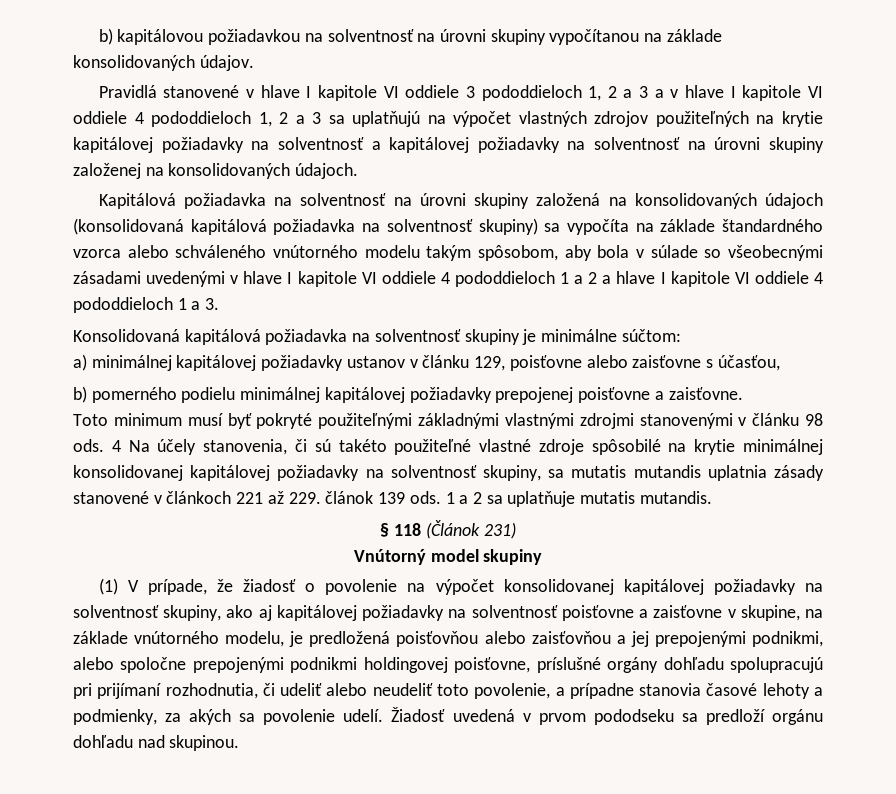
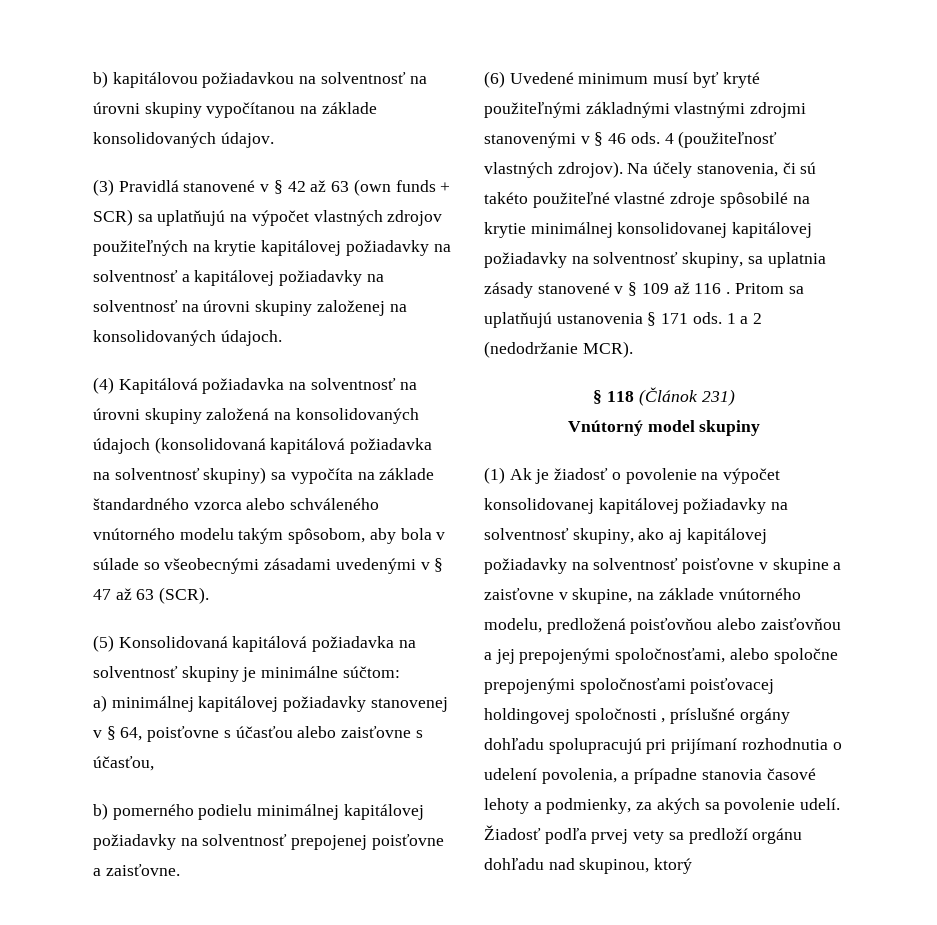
- Pravidlá stanovené v hlave I kapitole VI oddiele 3 pododdieloch 1, 2 a 3 a v hlave I kapitole VI oddiele 4 pododdieloch 1, 2 a 3 sa uplatňujú na výpočet vlastných zdrojov použiteľných na krytie kapitálovej požiadavky na solventnosť a kapitálovej požiadavky na solventnosť na úrovni skupiny založenej na konsolidovaných údajoch.
+ (3) Pravidlá stanovené v § 42 až 63 (own funds + SCR) sa uplatňujú na výpočet vlastných zdrojov použiteľných na krytie kapitálovej požiadavky na solventnosť a kapitálovej požiadavky na solventnosť na úrovni skupiny založenej na konsolidovaných údajoch.
- Kapitálová požiadavka na solventnosť na úrovni skupiny založená na konsolidovaných údajoch (konsolidovaná kapitálová požiadavka na solventnosť skupiny) sa vypočíta na základe štandardného vzorca alebo schváleného vnútorného modelu takým spôsobom, aby bola v súlade so všeobecnými zásadami uvedenými v hlave I kapitole VI oddiele 4 pododdieloch 1 a 2 a hlave I kapitole VI oddiele 4 pododdieloch 1 a 3.
- Konsolidovaná kapitálová požiadavka na solventnosť skupiny je minimálne súčtom:
+ (4) Kapitálová požiadavka na solventnosť na úrovni skupiny založená na konsolidovaných údajoch (konsolidovaná kapitálová požiadavka na solventnosť skupiny) sa vypočíta na základe štandardného vzorca alebo schváleného vnútorného modelu takým spôsobom, aby bola v súlade so všeobecnými zásadami uvedenými v § 47 až 63 (SCR).
+ (5) Konsolidovaná kapitálová požiadavka na solventnosť skupiny je minimálne súčtom:
- a) minimálnej kapitálovej požiadavky ustanov v článku 129, poisťovne alebo zaisťovne s účasťou,
+ a) minimálnej kapitálovej požiadavky stanovenej v § 64, poisťovne s účasťou alebo zaisťovne s účasťou,
- b) pomerného podielu minimálnej kapitálovej požiadavky prepojenej poisťovne a zaisťovne.
+ b) pomerného podielu minimálnej kapitálovej požiadavky na solventnosť prepojenej poisťovne a zaisťovne.
- Toto minimum musí byť pokryté použiteľnými základnými vlastnými zdrojmi stanovenými v článku 98 ods. 4 Na účely stanovenia, či sú takéto použiteľné vlastné zdroje spôsobilé na krytie minimálnej konsolidovanej kapitálovej požiadavky na solventnosť skupiny, sa mutatis mutandis uplatnia zásady stanovené v článkoch 221 až 229. článok 139 ods. 1 a 2 sa uplatňuje mutatis mutandis.
+ (6) Uvedené minimum musí byť kryté použiteľnými základnými vlastnými zdrojmi stanovenými v § 46 ods. 4 (použiteľnosť vlastných zdrojov). Na účely stanovenia, či sú takéto použiteľné vlastné zdroje spôsobilé na krytie minimálnej konsolidovanej kapitálovej požiadavky na solventnosť skupiny, sa uplatnia zásady stanovené v § 109 až 116 . Pritom sa uplatňujú ustanovenia § 171 ods. 1 a 2 (nedodržanie MCR).
- (1) V prípade, že žiadosť o povolenie na výpočet konsolidovanej kapitálovej požiadavky na solventnosť skupiny, ako aj kapitálovej požiadavky na solventnosť poisťovne a zaisťovne v skupine, na základe vnútorného modelu, je predložená poisťovňou alebo zaisťovňou a jej prepojenými podnikmi, alebo spoločne prepojenými podnikmi holdingovej poisťovne, príslušné orgány dohľadu spolupracujú pri prijímaní rozhodnutia, či udeliť alebo neudeliť toto povolenie, a prípadne stanovia časové lehoty a podmienky, za akých sa povolenie udelí.
+ (1) Ak je žiadosť o povolenie na výpočet konsolidovanej kapitálovej požiadavky na solventnosť skupiny, ako aj kapitálovej požiadavky na solventnosť poisťovne v skupine a zaisťovne v skupine, na základe vnútorného modelu, predložená poisťovňou alebo zaisťovňou a jej prepojenými spoločnosťami, alebo spoločne prepojenými spoločnosťami poisťovacej holdingovej spoločnosti , príslušné orgány dohľadu spolupracujú pri prijímaní rozhodnutia o udelení povolenia, a prípadne stanovia časové lehoty a podmienky, za akých sa povolenie udelí.
- Žiadosť uvedená v prvom pododseku sa predloží orgánu dohľadu nad skupinou.
+ Žiadosť podľa prvej vety sa predloží orgánu dohľadu nad skupinou, ktorý

